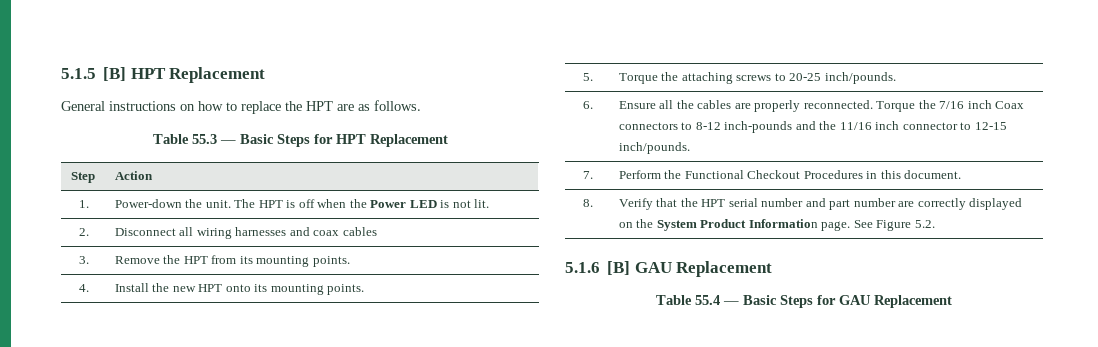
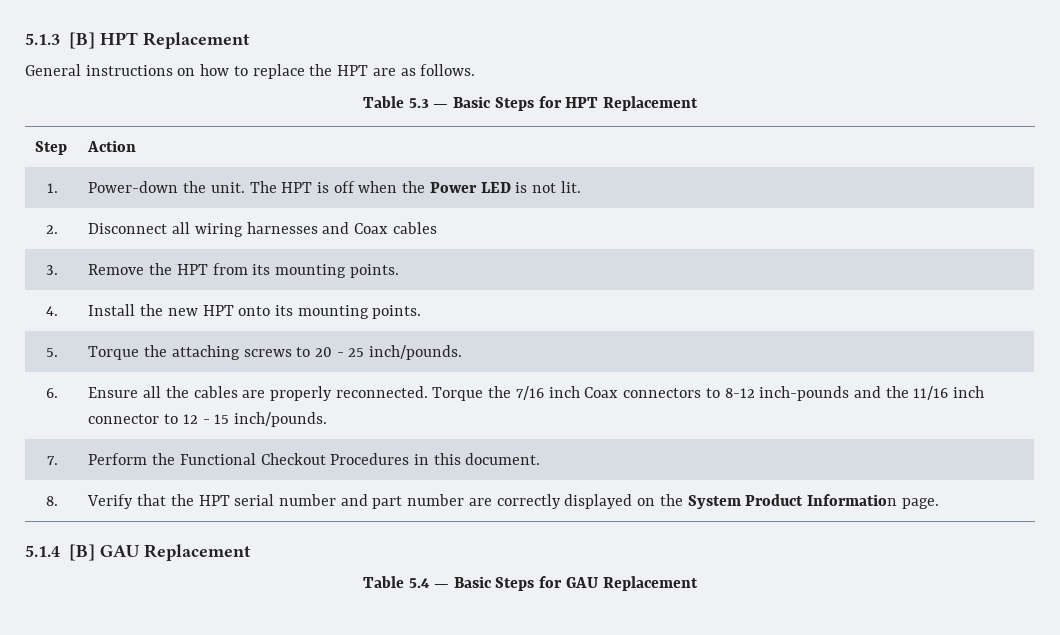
- 5.1.5 [B] HPT Replacement
+ 5.1.3 [B] HPT Replacement
- Table 55.3 — Basic Steps for HPT Replacement
+ Table 5.3 — Basic Steps for HPT Replacement
- 2. | Disconnect all wiring harnesses and coax cables
+ 2. | Disconnect all wiring harnesses and Coax cables
- 5. | Torque the attaching screws to 20-25 inch/pounds.
+ 5. | Torque the attaching screws to 20 - 25 inch/pounds.
- 6. | Ensure all the cables are properly reconnected. Torque the 7/16 inch Coax connectors to 8-12 inch-pounds and the 11/16 inch connector to 12-15 inch/pounds.
+ 6. | Ensure all the cables are properly reconnected. Torque the 7/16 inch Coax connectors to 8-12 inch-pounds and the 11/16 inch connector to 12 - 15 inch/pounds.
- 8. | Verify that the HPT serial number and part number are correctly displayed on the System Product Information page. See Figure 5.2.
- 5.1.6 [B] GAU Replacement
+ 8. | Verify that the HPT serial number and part number are correctly displayed on the System Product Information page.
+ 5.1.4 [B] GAU Replacement
- Table 55.4 — Basic Steps for GAU Replacement
+ Table 5.4 — Basic Steps for GAU Replacement

